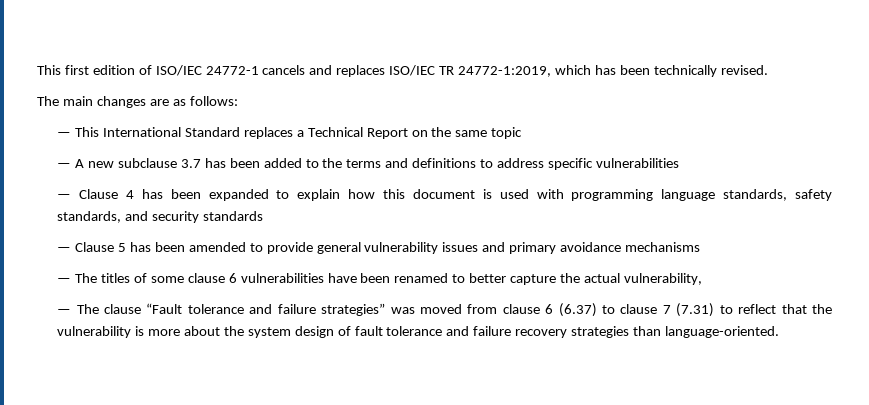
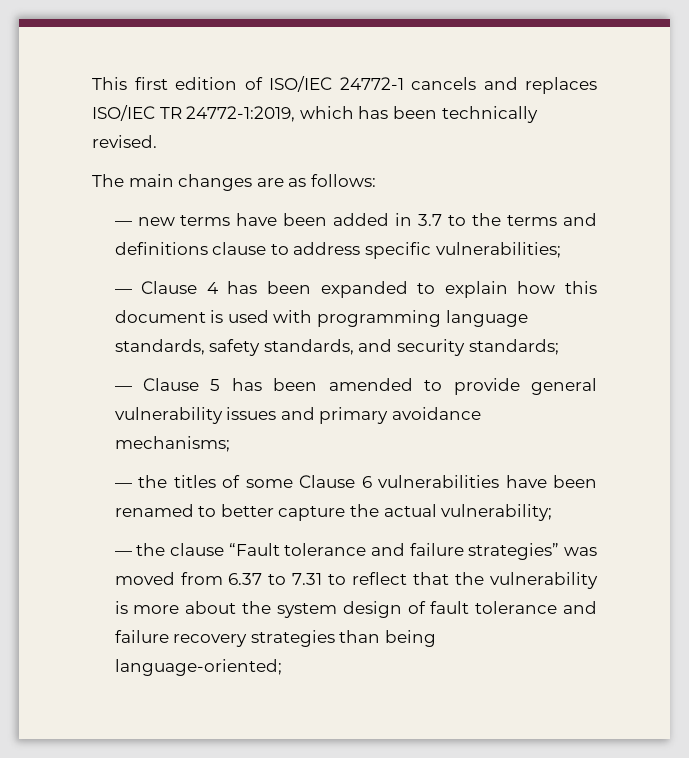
- — This International Standard replaces a Technical Report on the same topic
- — A new subclause 3.7 has been added to the terms and definitions to address specific vulnerabilities
+ — new terms have been added in 3.7 to the terms and definitions clause to address specific vulnerabilities;
- — Clause 4 has been expanded to explain how this document is used with programming language standards, safety standards, and security standards
+ — Clause 4 has been expanded to explain how this document is used with programming language standards, safety standards, and security standards;
- — Clause 5 has been amended to provide general vulnerability issues and primary avoidance mechanisms
- — The titles of some clause 6 vulnerabilities have been renamed to better capture the actual vulnerability,
- — The clause “Fault tolerance and failure strategies” was moved from clause 6 (6.37) to clause 7 (7.31) to reflect that the vulnerability is more about the system design of fault tolerance and failure recovery strategies than language-oriented.
+ — Clause 5 has been amended to provide general vulnerability issues and primary avoidance mechanisms;
+ — the titles of some Clause 6 vulnerabilities have been renamed to better capture the actual vulnerability;
+ — the clause “Fault tolerance and failure strategies” was moved from 6.37 to 7.31 to reflect that the vulnerability is more about the system design of fault tolerance and failure recovery strategies than being language-oriented;

